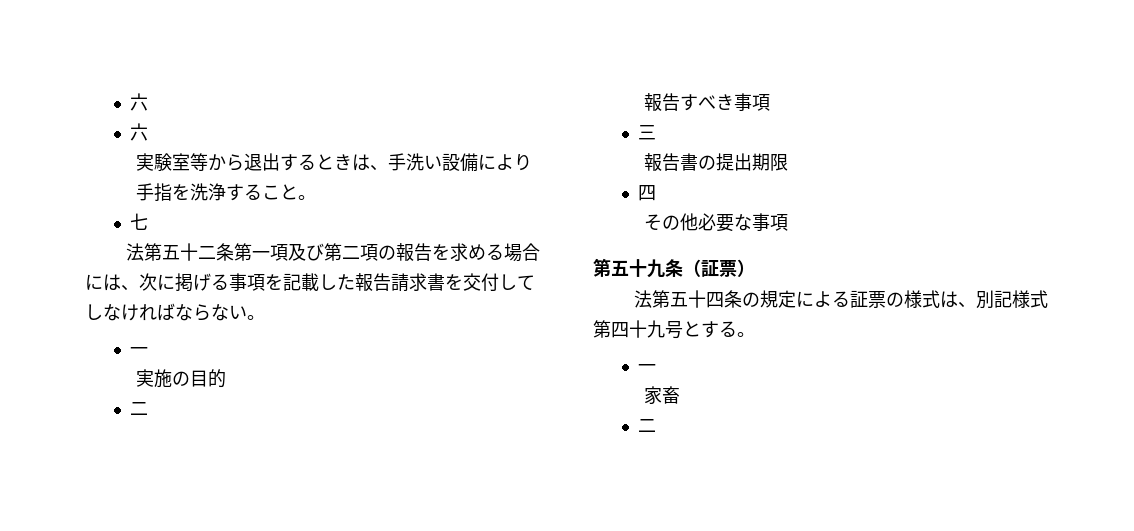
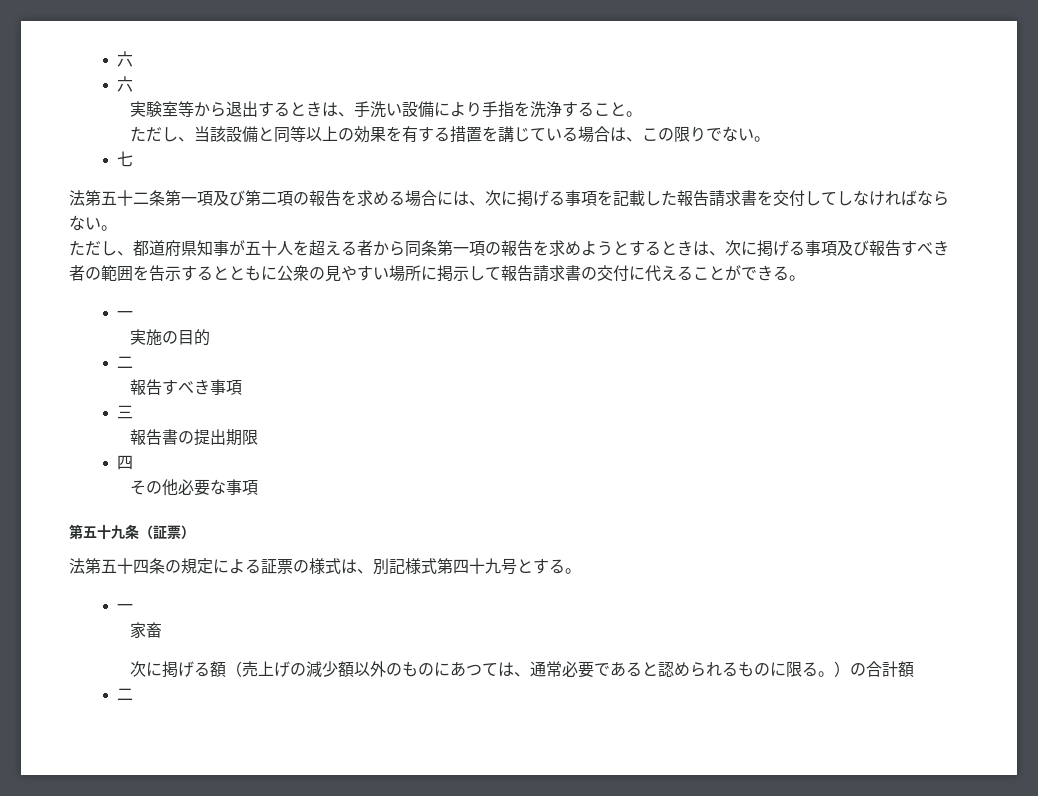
+ ただし、当該設備と同等以上の効果を有する措置を講じている場合は、この限りでない。
+ ただし、都道府県知事が五十人を超える者から同条第一項の報告を求めようとするときは、次に掲げる事項及び報告すべき者の範囲を告示するとともに公衆の見やすい場所に掲示して報告請求書の交付に代えることができる。
+ 次に掲げる額（売上げの減少額以外のものにあつては、通常必要であると認められるものに限る。）の合計額

